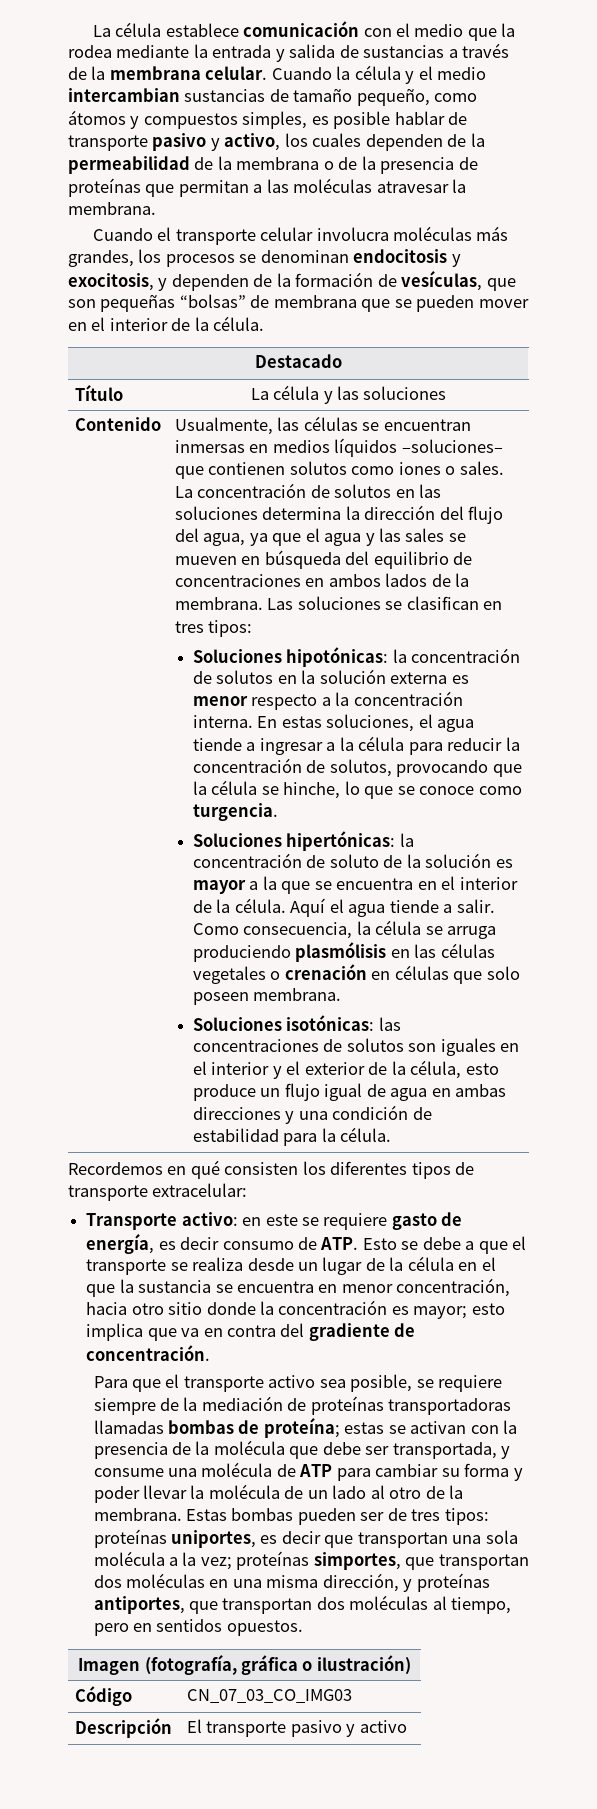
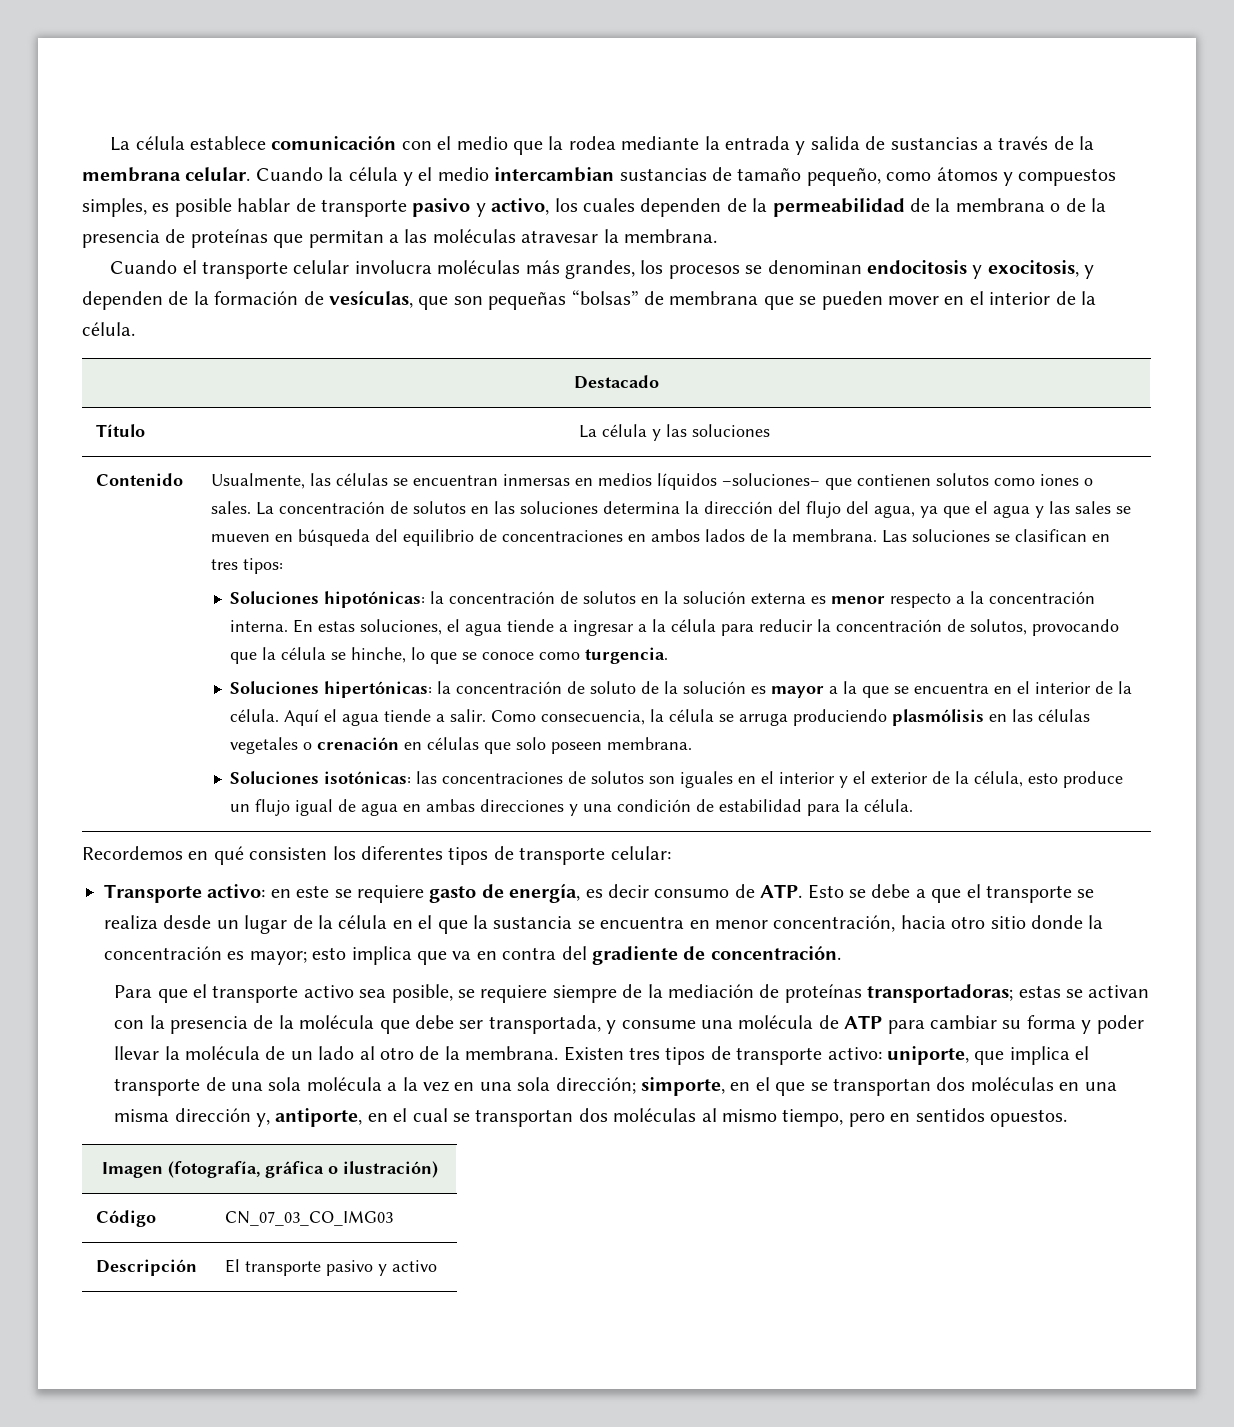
- Recordemos en qué consisten los diferentes tipos de transporte extracelular:
+ Recordemos en qué consisten los diferentes tipos de transporte celular:
- Para que el transporte activo sea posible, se requiere siempre de la mediación de proteínas transportadoras llamadas bombas de proteína; estas se activan con la presencia de la molécula que debe ser transportada, y consume una molécula de ATP para cambiar su forma y poder llevar la molécula de un lado al otro de la membrana.
+ Para que el transporte activo sea posible, se requiere siempre de la mediación de proteínas transportadoras; estas se activan con la presencia de la molécula que debe ser transportada, y consume una molécula de ATP para cambiar su forma y poder llevar la molécula de un lado al otro de la membrana.
- Estas bombas pueden ser de tres tipos: proteínas uniportes, es decir que transportan una sola molécula a la vez; proteínas simportes, que transportan dos moléculas en una misma dirección, y proteínas antiportes, que transportan dos moléculas al tiempo, pero en sentidos opuestos.
+ Existen tres tipos de transporte activo: uniporte, que implica el transporte de una sola molécula a la vez en una sola dirección; simporte, en el que se transportan dos moléculas en una misma dirección y, antiporte, en el cual se transportan dos moléculas al mismo tiempo, pero en sentidos opuestos.

